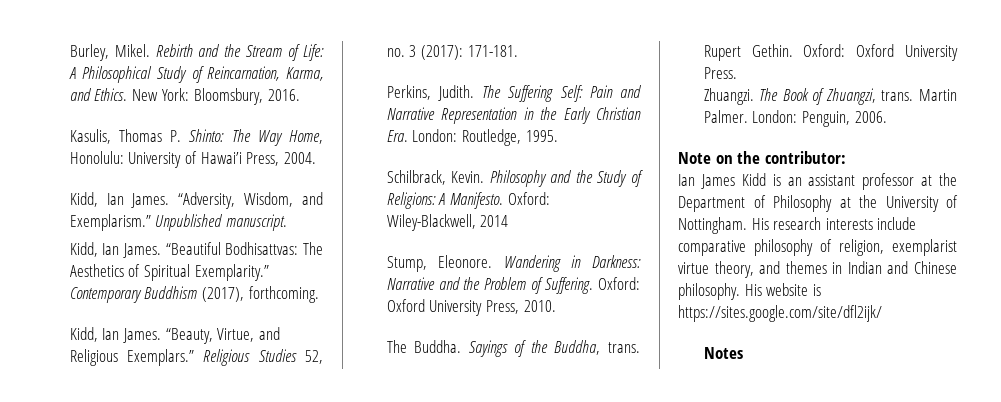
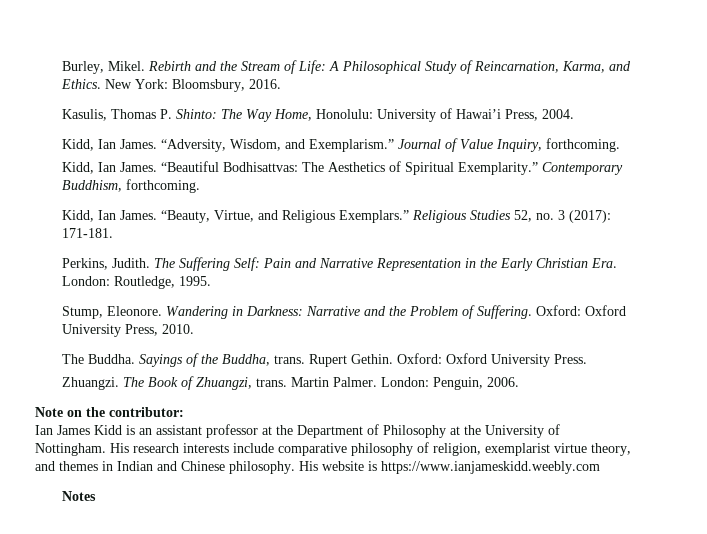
- Unpublished manuscript.
+ Journal of Value Inquiry, forthcoming.
- Contemporary Buddhism (2017), forthcoming.
+ Contemporary Buddhism, forthcoming.
- Schilbrack, Kevin. Philosophy and the Study of Religions: A Manifesto. Oxford: Wiley-Blackwell, 2014
- His website is https://sites.google.com/site/dfl2ijk/
+ His website is https://www.ianjameskidd.weebly.com

